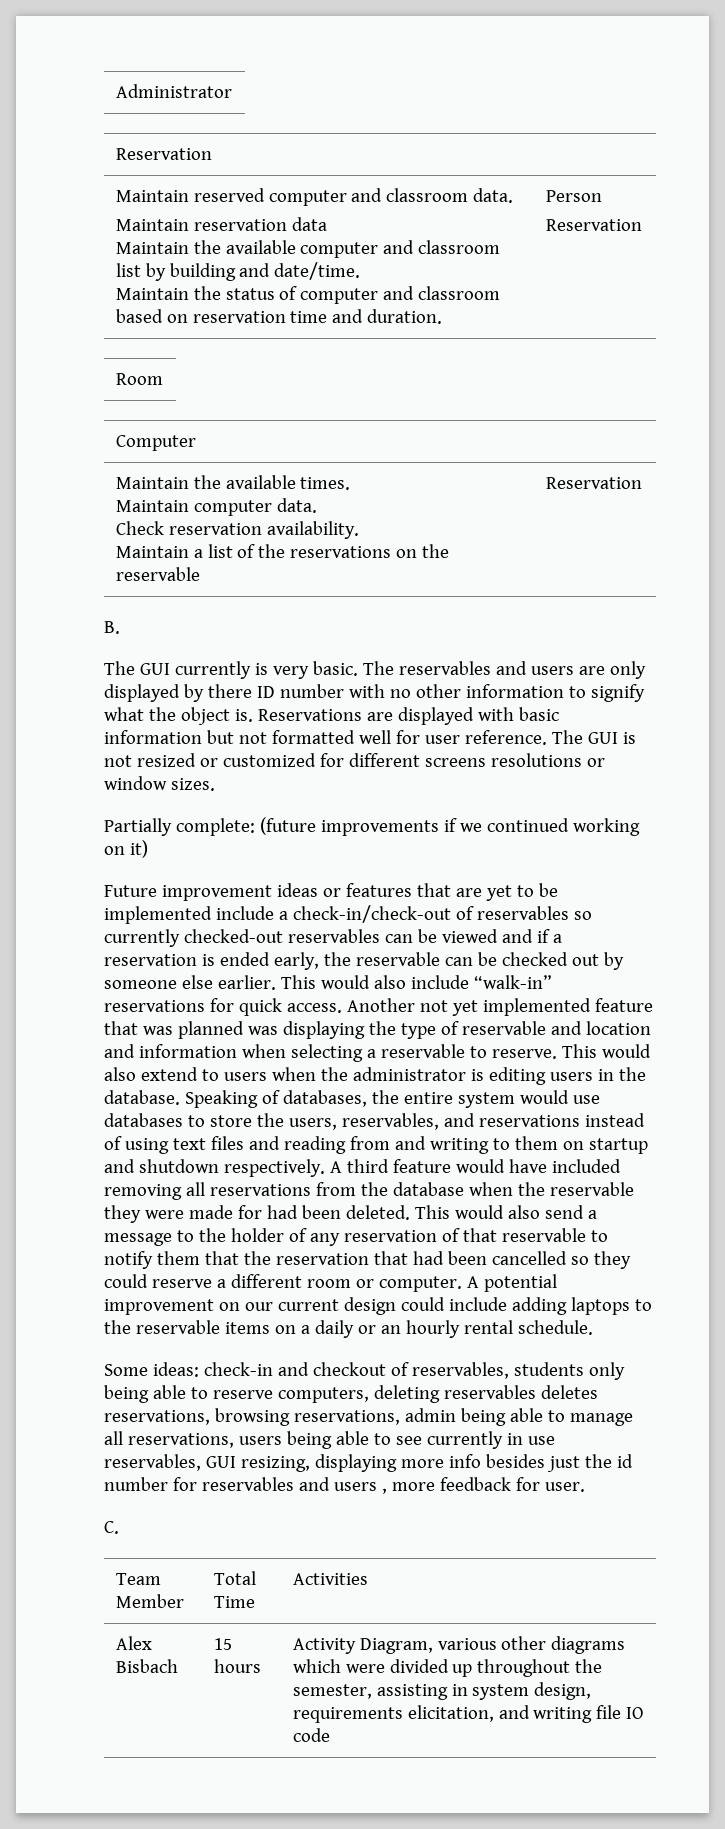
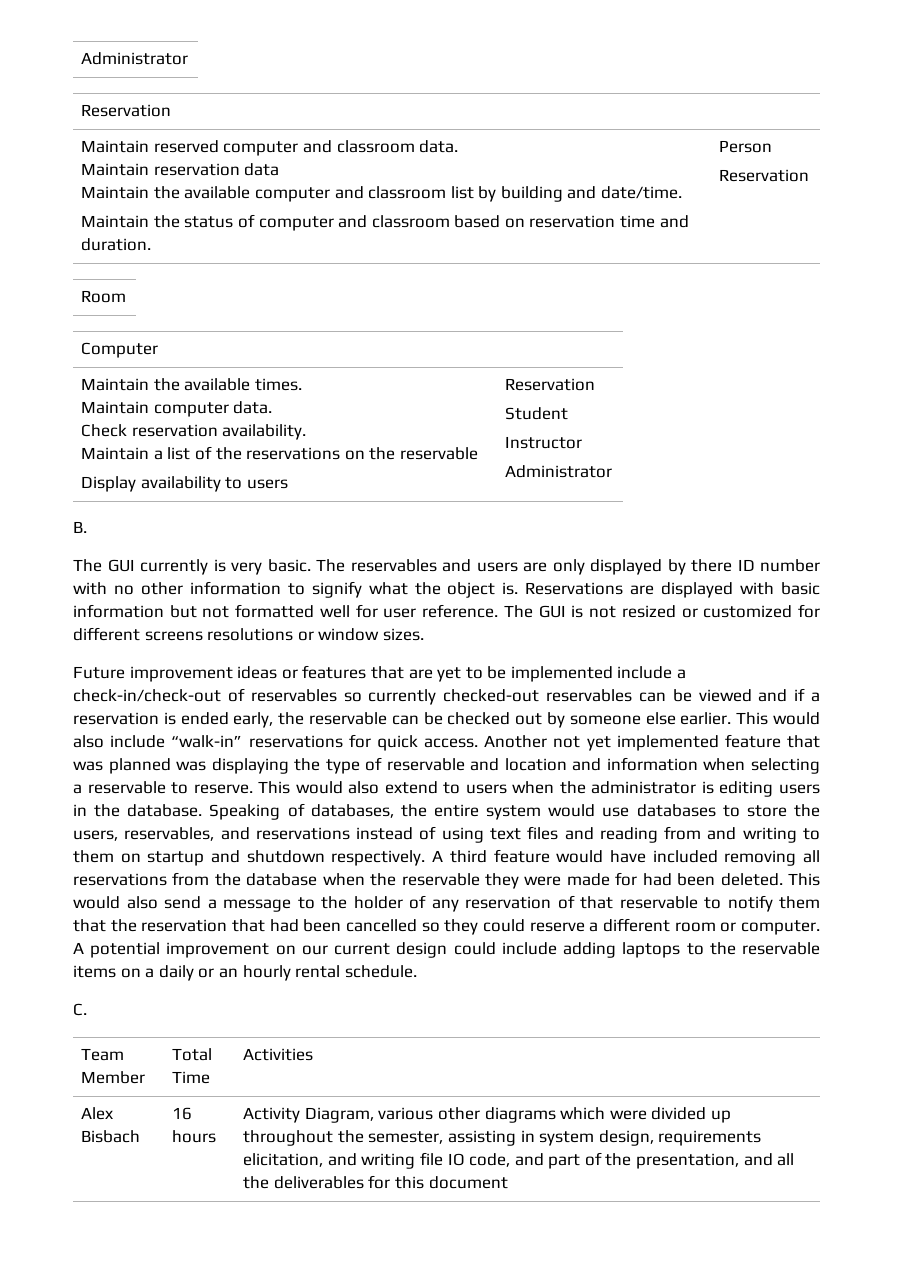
  Maintain the available times.
  Maintain computer data.
  Check reservation availability.
- Maintain a list of the reservations on the reservable | Reservation
+ Maintain a list of the reservations on the reservable
+ Display availability to users | Reservation
+ Student
+ Instructor
+ Administrator
- Partially complete: (future improvements if we continued working on it)
- Some ideas: check-in and checkout of reservables, students only being able to reserve computers, deleting reservables deletes reservations, browsing reservations, admin being able to manage all reservations, users being able to see currently in use reservables, GUI resizing, displaying more info besides just the id number for reservables and users , more feedback for user.
- Alex Bisbach | 15 hours | Activity Diagram, various other diagrams which were divided up throughout the semester, assisting in system design, requirements elicitation, and writing file IO code
+ Alex Bisbach | 16 hours | Activity Diagram, various other diagrams which were divided up throughout the semester, assisting in system design, requirements elicitation, and writing file IO code, and part of the presentation, and all the deliverables for this document

